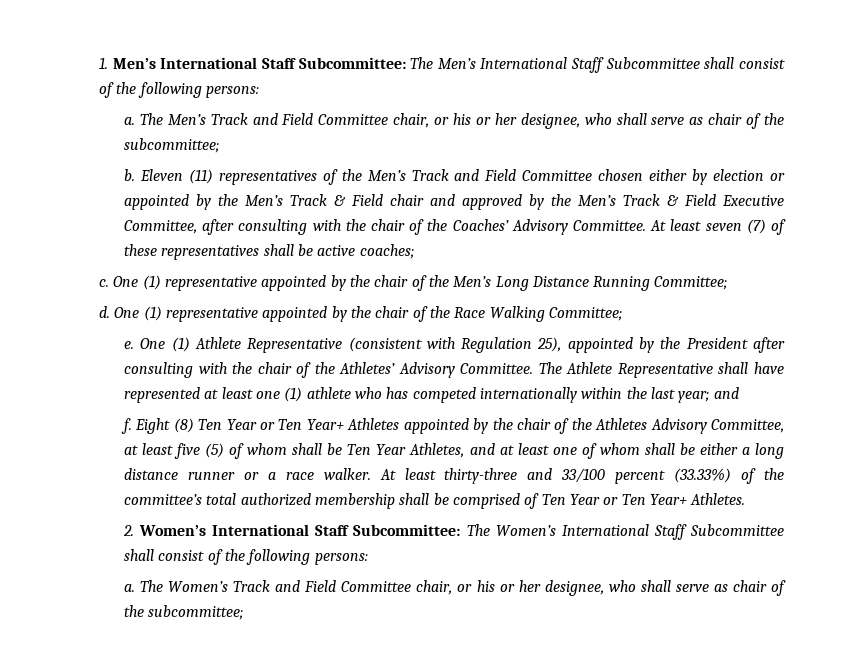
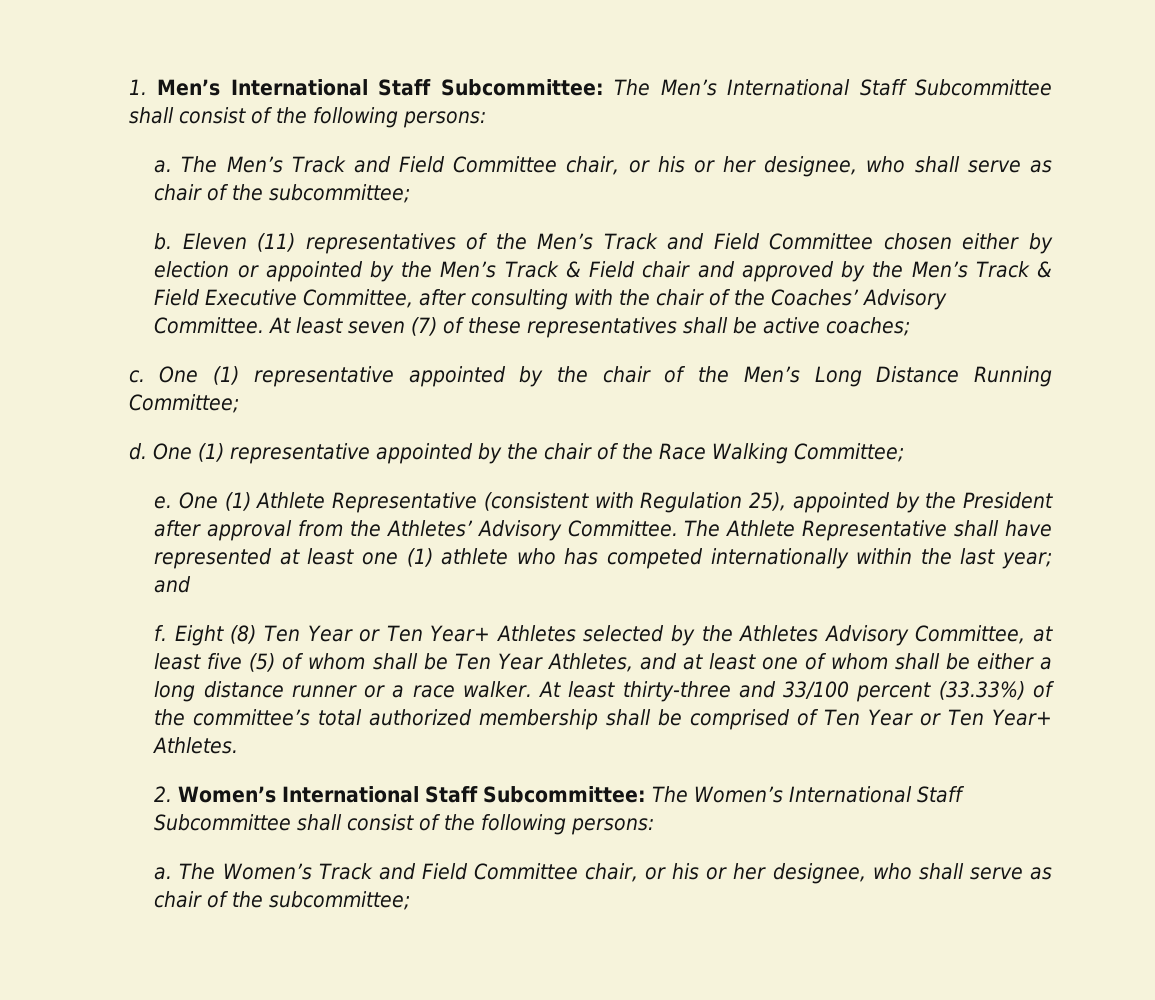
- One (1) Athlete Representative (consistent with Regulation 25), appointed by the President after consulting with the chair of the Athletes’ Advisory Committee.
+ One (1) Athlete Representative (consistent with Regulation 25), appointed by the President after approval from the Athletes’ Advisory Committee.
- Eight (8) Ten Year or Ten Year+ Athletes appointed by the chair of the Athletes Advisory Committee, at least five (5) of whom shall be Ten Year Athletes, and at least one of whom shall be either a long distance runner or a race walker.
+ Eight (8) Ten Year or Ten Year+ Athletes selected by the Athletes Advisory Committee, at least five (5) of whom shall be Ten Year Athletes, and at least one of whom shall be either a long distance runner or a race walker.

